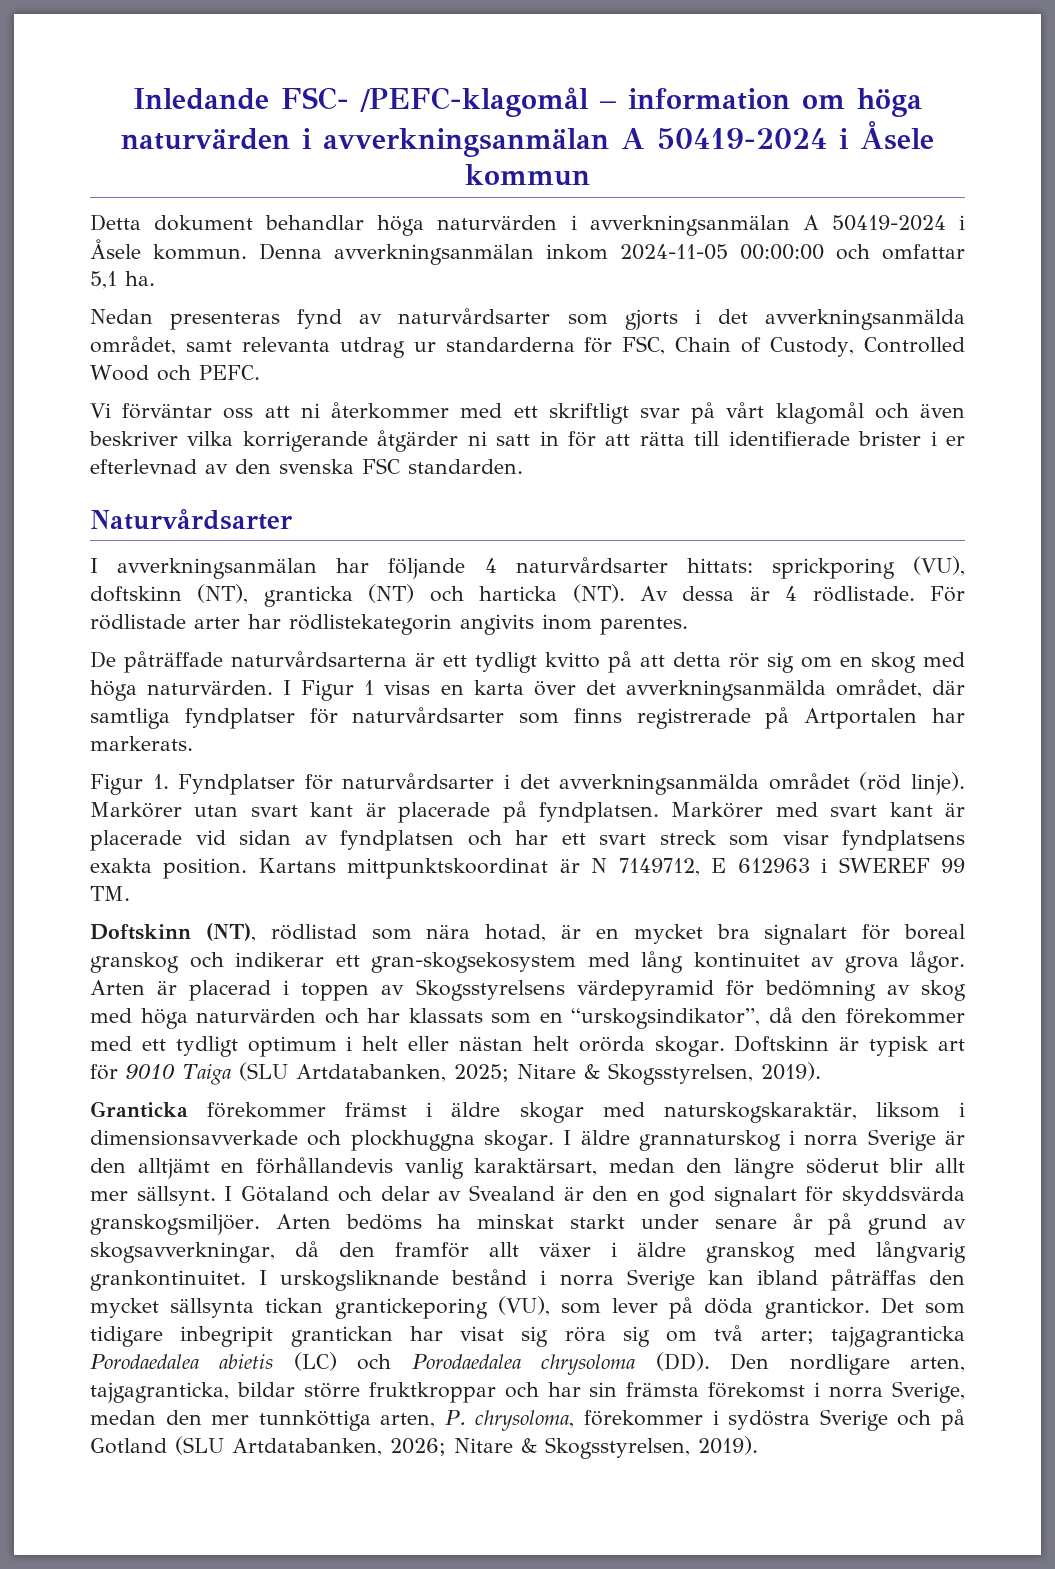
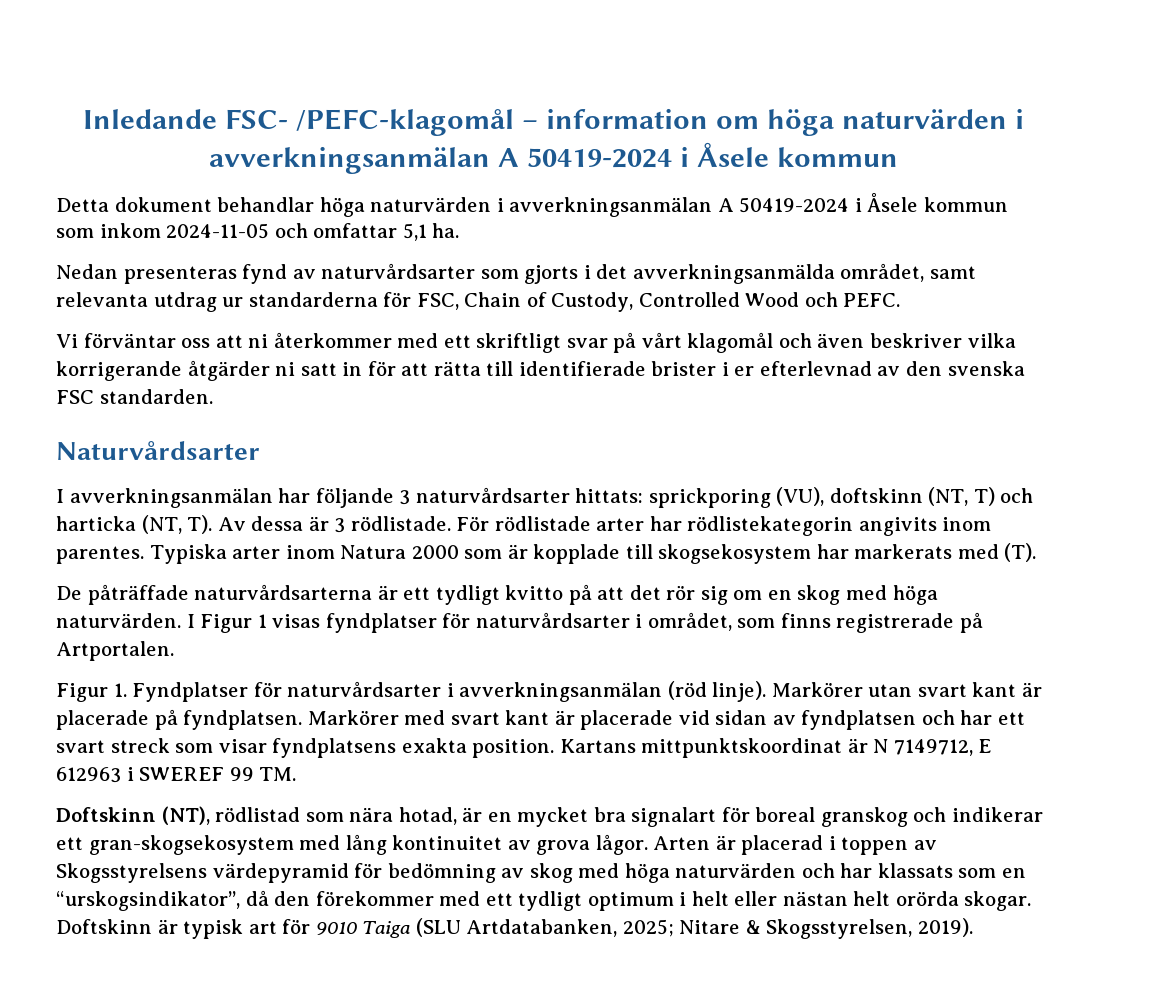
- Detta dokument behandlar höga naturvärden i avverkningsanmälan A 50419-2024 i Åsele kommun. Denna avverkningsanmälan inkom 2024-11-05 00:00:00 och omfattar 5,1 ha.
+ Detta dokument behandlar höga naturvärden i avverkningsanmälan A 50419-2024 i Åsele kommun som inkom 2024-11-05 och omfattar 5,1 ha.
- I avverkningsanmälan har följande 4 naturvårdsarter hittats: sprickporing (VU), doftskinn (NT), granticka (NT) och harticka (NT). Av dessa är 4 rödlistade.
+ I avverkningsanmälan har följande 3 naturvårdsarter hittats: sprickporing (VU), doftskinn (NT, T) och harticka (NT, T). Av dessa är 3 rödlistade.
+ Typiska arter inom Natura 2000 som är kopplade till skogsekosystem har markerats med (T).
- De påträffade naturvårdsarterna är ett tydligt kvitto på att detta rör sig om en skog med höga naturvärden.
+ De påträffade naturvårdsarterna är ett tydligt kvitto på att det rör sig om en skog med höga naturvärden.
- I Figur 1 visas en karta över det avverkningsanmälda området, där samtliga fyndplatser för naturvårdsarter som finns registrerade på Artportalen har markerats.
+ I Figur 1 visas fyndplatser för naturvårdsarter i området, som finns registrerade på Artportalen.
- Figur 1. Fyndplatser för naturvårdsarter i det avverkningsanmälda området (röd linje).
+ Figur 1. Fyndplatser för naturvårdsarter i avverkningsanmälan (röd linje).
- Granticka förekommer främst i äldre skogar med naturskogskaraktär, liksom i dimensionsavverkade och plockhuggna skogar. I äldre grannaturskog i norra Sverige är den alltjämt en förhållandevis vanlig karaktärsart, medan den längre söderut blir allt mer sällsynt. I Götaland och delar av Svealand är den en god signalart för skyddsvärda granskogsmiljöer. Arten bedöms ha minskat starkt under senare år på grund av skogsavverkningar, då den framför allt växer i äldre granskog med långvarig grankontinuitet. I urskogsliknande bestånd i norra Sverige kan ibland påträffas den mycket sällsynta tickan grantickeporing (VU), som lever på döda grantickor. Det som tidigare inbegripit grantickan har visat sig röra sig om två arter; tajgagranticka Porodaedalea abietis (LC) och Porodaedalea chrysoloma (DD). Den nordligare arten, tajgagranticka, bildar större fruktkroppar och har sin främsta förekomst i norra Sverige, medan den mer tunnköttiga arten, P. chrysoloma, förekommer i sydöstra Sverige och på Gotland (SLU Artdatabanken, 2026; Nitare & Skogsstyrelsen, 2019).

